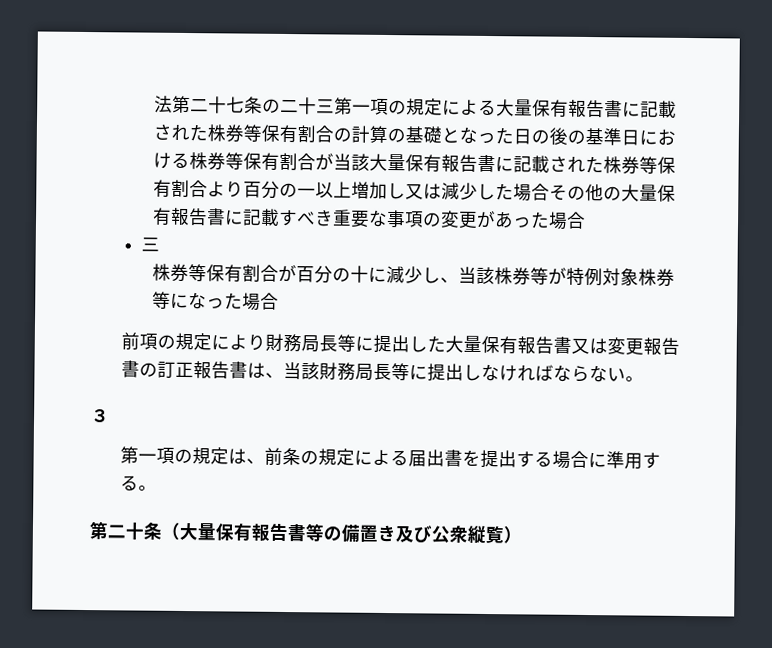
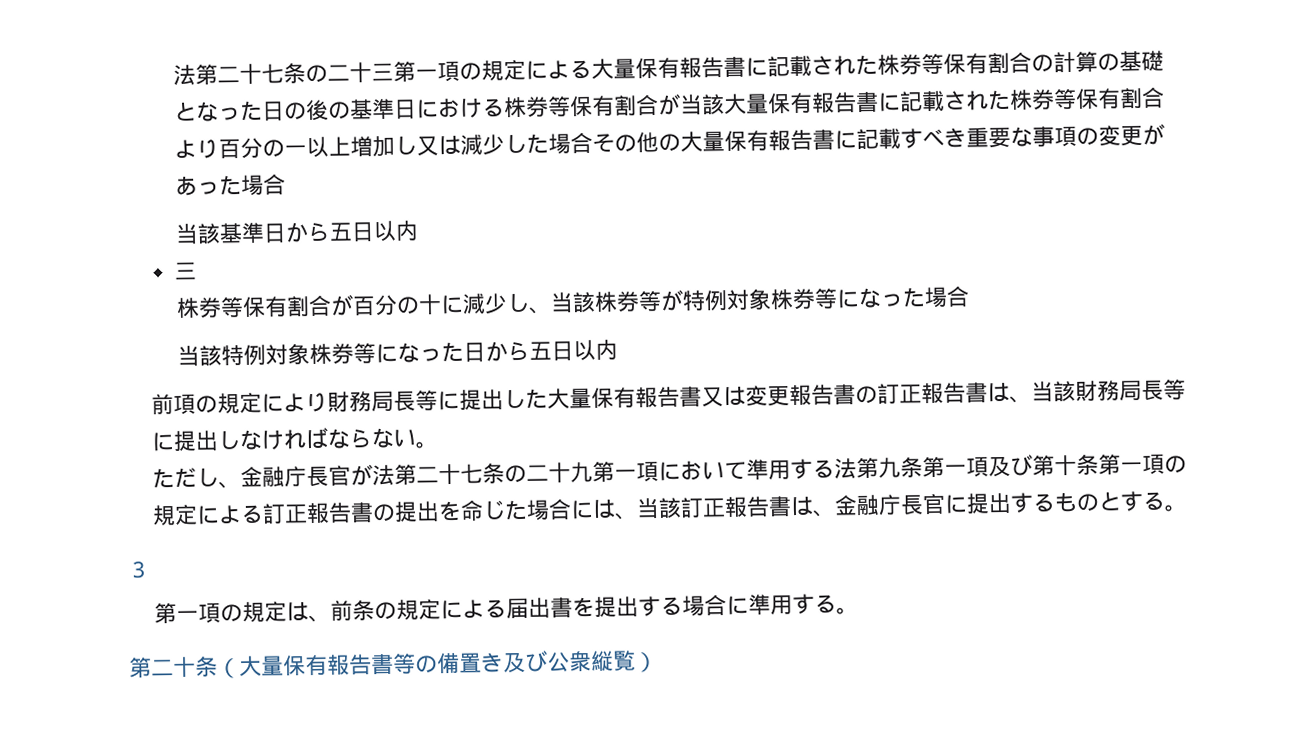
+ 当該基準日から五日以内
+ 当該特例対象株券等になった日から五日以内
+ ただし、金融庁長官が法第二十七条の二十九第一項において準用する法第九条第一項及び第十条第一項の規定による訂正報告書の提出を命じた場合には、当該訂正報告書は、金融庁長官に提出するものとする。

